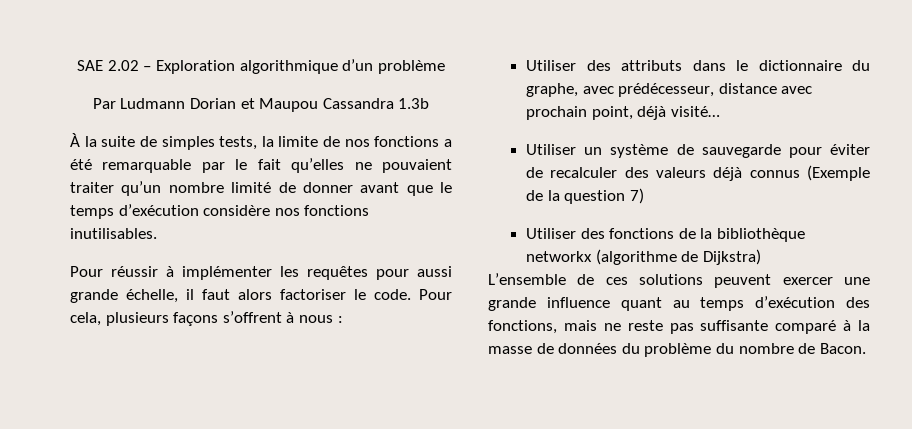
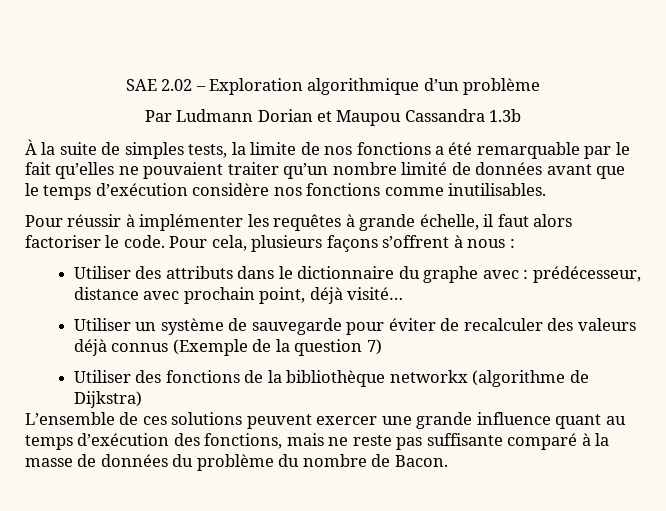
- À la suite de simples tests, la limite de nos fonctions a été remarquable par le fait qu’elles ne pouvaient traiter qu’un nombre limité de donner avant que le temps d’exécution considère nos fonctions inutilisables.
+ À la suite de simples tests, la limite de nos fonctions a été remarquable par le fait qu’elles ne pouvaient traiter qu’un nombre limité de données avant que le temps d’exécution considère nos fonctions comme inutilisables.
- Pour réussir à implémenter les requêtes pour aussi grande échelle, il faut alors factoriser le code.
+ Pour réussir à implémenter les requêtes à grande échelle, il faut alors factoriser le code.
- Utiliser des attributs dans le dictionnaire du graphe, avec prédécesseur, distance avec prochain point, déjà visité…
+ Utiliser des attributs dans le dictionnaire du graphe avec : prédécesseur, distance avec prochain point, déjà visité…

